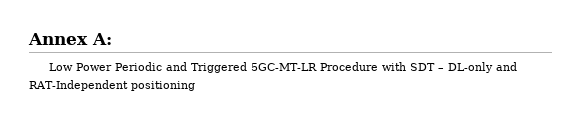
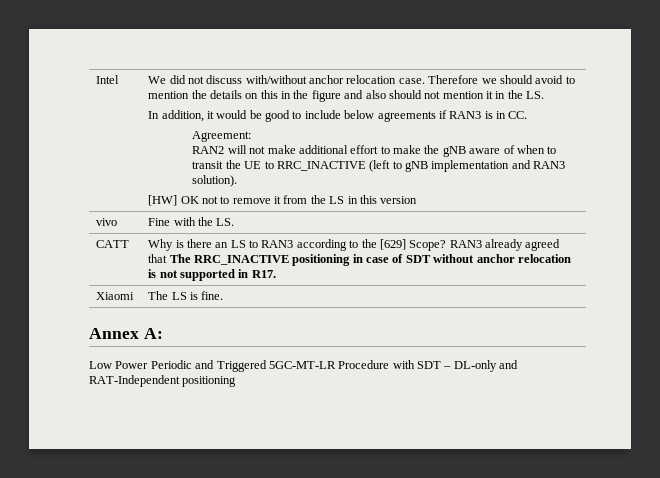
+ Intel | We did not discuss with/without anchor relocation case. Therefore we should avoid to mention the details on this in the figure and also should not mention it in the LS.
+ In addition, it would be good to include below agreements if RAN3 is in CC.
+ Agreement:
+ RAN2 will not make additional effort to make the gNB aware of when to transit the UE to RRC_INACTIVE (left to gNB implementation and RAN3 solution).
+ [HW] OK not to remove it from the LS in this version
+ vivo | Fine with the LS.
+ CATT | Why is there an LS to RAN3 according to the [629] Scope? RAN3 already agreed that The RRC_INACTIVE positioning in case of SDT without anchor relocation is not supported in R17.
+ Xiaomi | The LS is fine.

